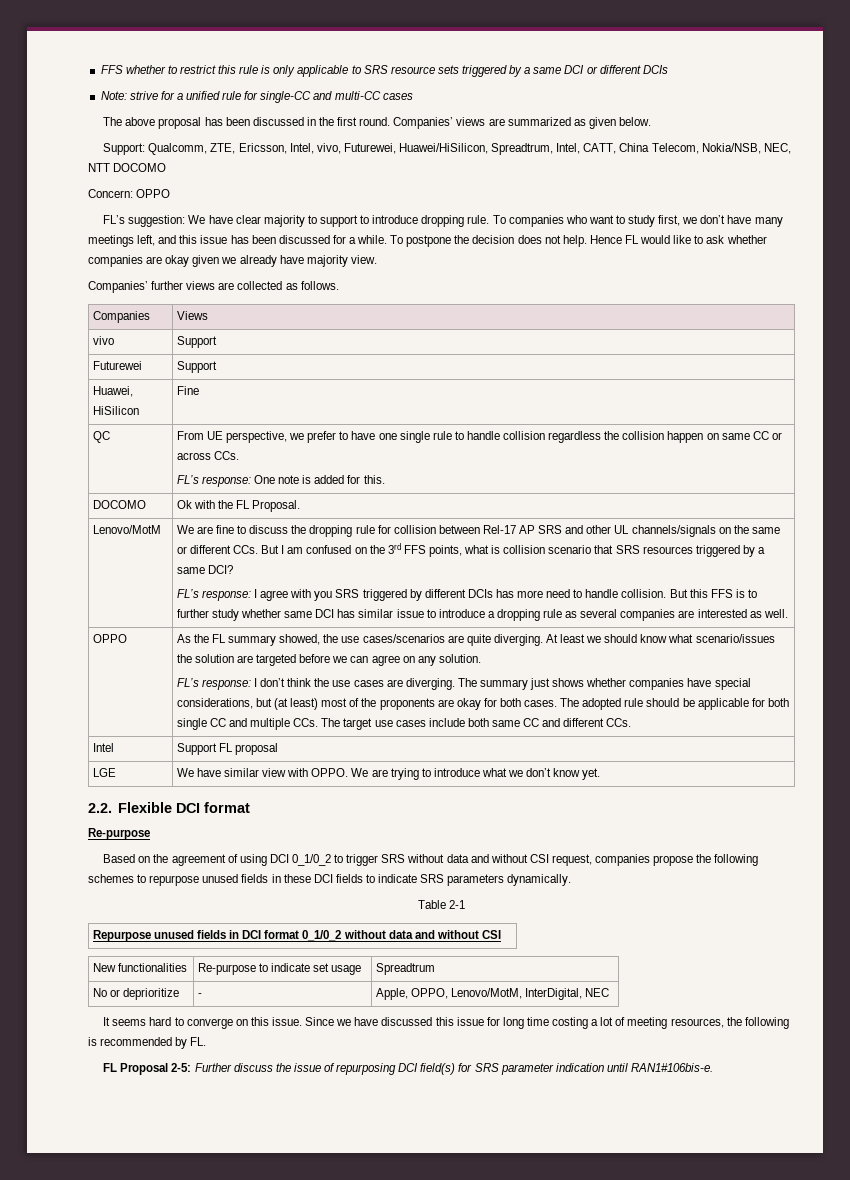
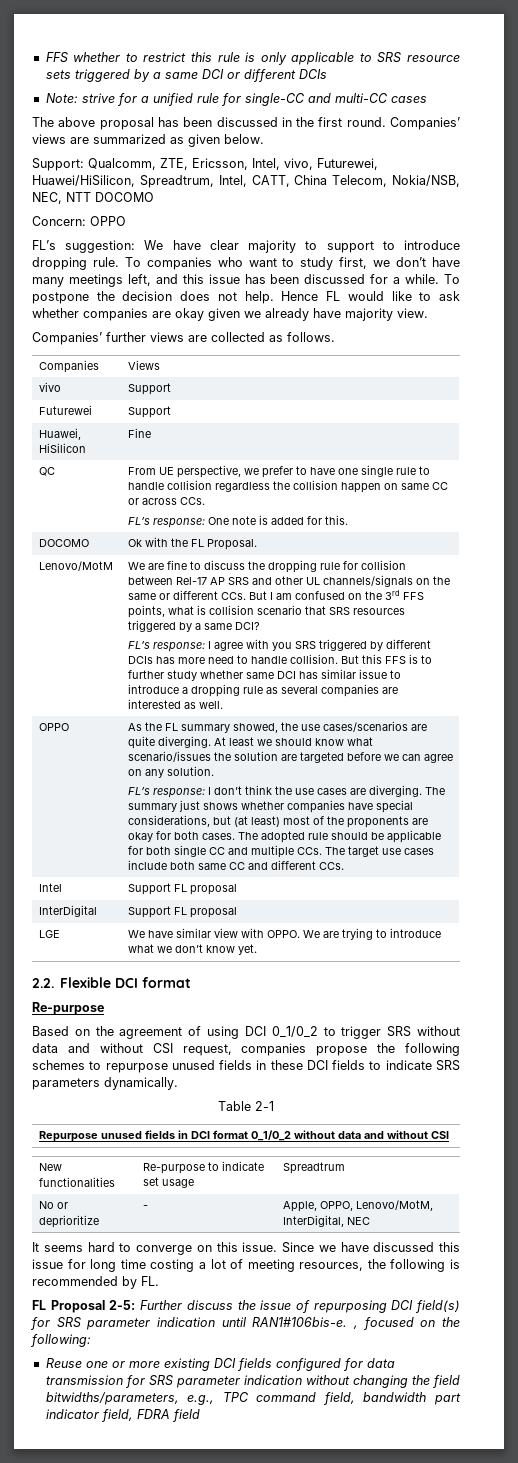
+ InterDigital | Support FL proposal
- FL Proposal 2-5: Further discuss the issue of repurposing DCI field(s) for SRS parameter indication until RAN1#106bis-e.
+ FL Proposal 2-5: Further discuss the issue of repurposing DCI field(s) for SRS parameter indication until RAN1#106bis-e. , focused on the following:
+ Reuse one or more existing DCI fields configured for data transmission for SRS parameter indication without changing the field bitwidths/parameters, e.g., TPC command field, bandwidth part indicator field, FDRA field

